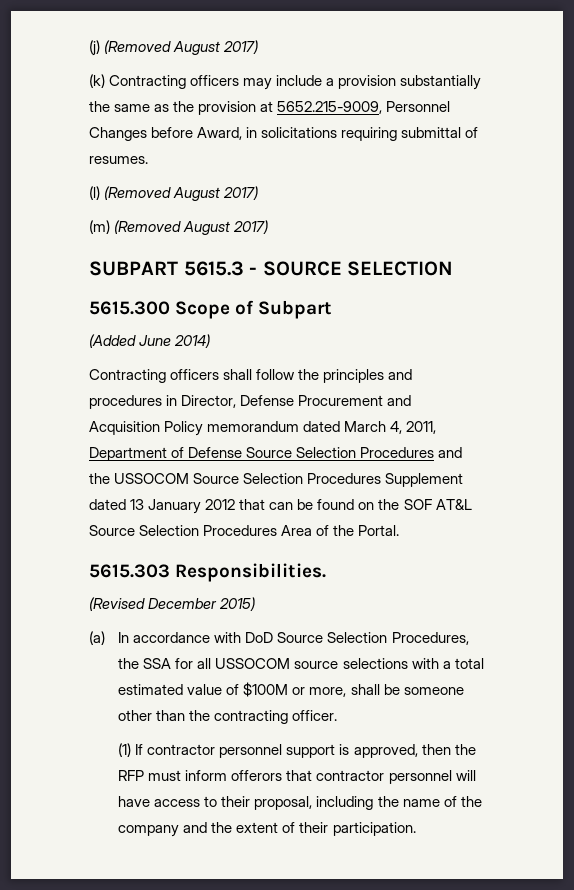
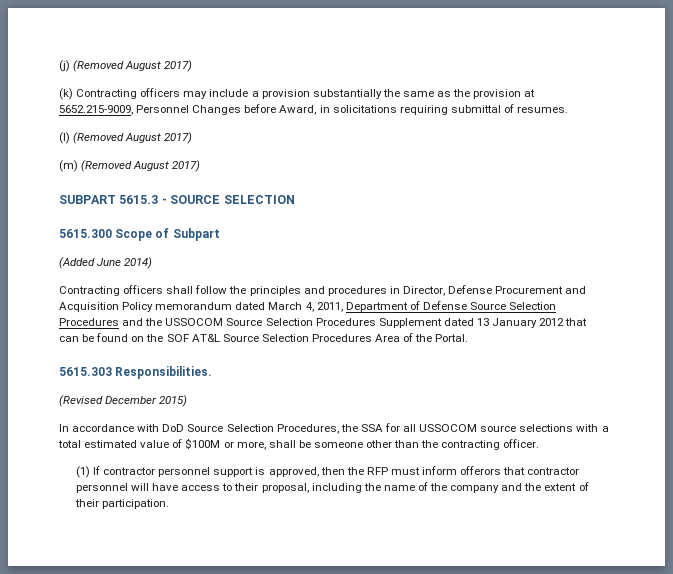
- (a) In accordance with DoD Source Selection Procedures, the SSA for all USSOCOM source selections with a total estimated value of $100M or more, shall be someone other than the contracting officer.
+ In accordance with DoD Source Selection Procedures, the SSA for all USSOCOM source selections with a total estimated value of $100M or more, shall be someone other than the contracting officer.

